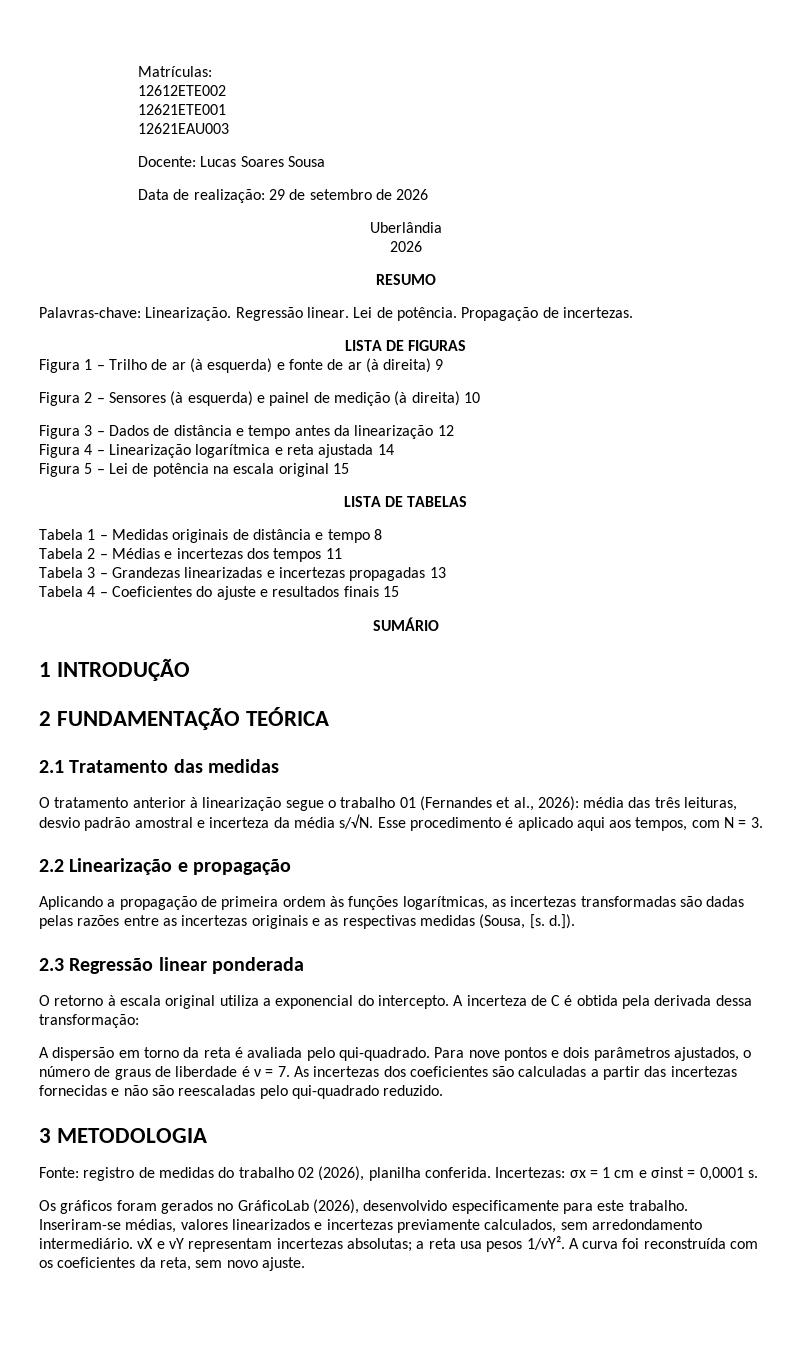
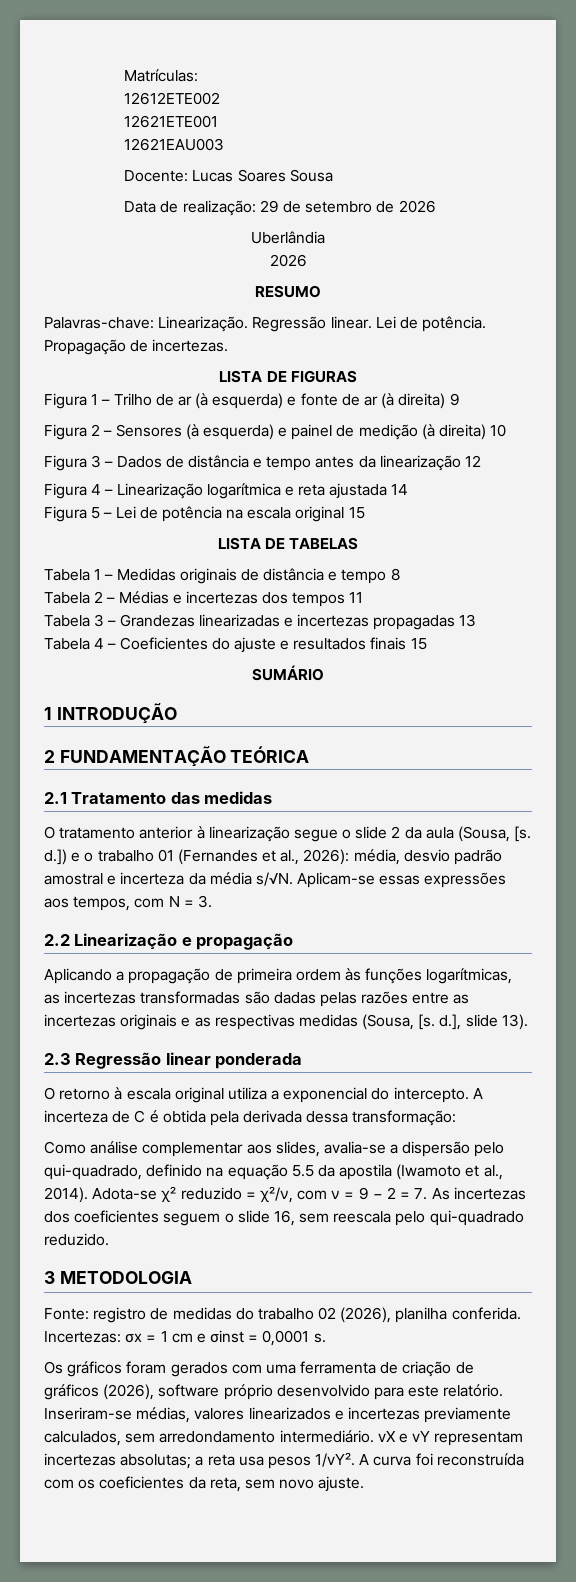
- O tratamento anterior à linearização segue o trabalho 01 (Fernandes et al., 2026): média das três leituras, desvio padrão amostral e incerteza da média s/√N.
+ O tratamento anterior à linearização segue o slide 2 da aula (Sousa, [s. d.]) e o trabalho 01 (Fernandes et al., 2026): média, desvio padrão amostral e incerteza da média s/√N.
- Esse procedimento é aplicado aqui aos tempos, com N = 3.
+ Aplicam-se essas expressões aos tempos, com N = 3.
- Aplicando a propagação de primeira ordem às funções logarítmicas, as incertezas transformadas são dadas pelas razões entre as incertezas originais e as respectivas medidas (Sousa, [s. d.]).
+ Aplicando a propagação de primeira ordem às funções logarítmicas, as incertezas transformadas são dadas pelas razões entre as incertezas originais e as respectivas medidas (Sousa, [s. d.], slide 13).
- A dispersão em torno da reta é avaliada pelo qui-quadrado. Para nove pontos e dois parâmetros ajustados, o número de graus de liberdade é ν = 7. As incertezas dos coeficientes são calculadas a partir das incertezas fornecidas e não são reescaladas pelo qui-quadrado reduzido.
+ Como análise complementar aos slides, avalia-se a dispersão pelo qui-quadrado, definido na equação 5.5 da apostila (Iwamoto et al., 2014). Adota-se χ² reduzido = χ²/ν, com ν = 9 − 2 = 7. As incertezas dos coeficientes seguem o slide 16, sem reescala pelo qui-quadrado reduzido.
- Os gráficos foram gerados no GráficoLab (2026), desenvolvido especificamente para este trabalho.
+ Os gráficos foram gerados com uma ferramenta de criação de gráficos (2026), software próprio desenvolvido para este relatório.

